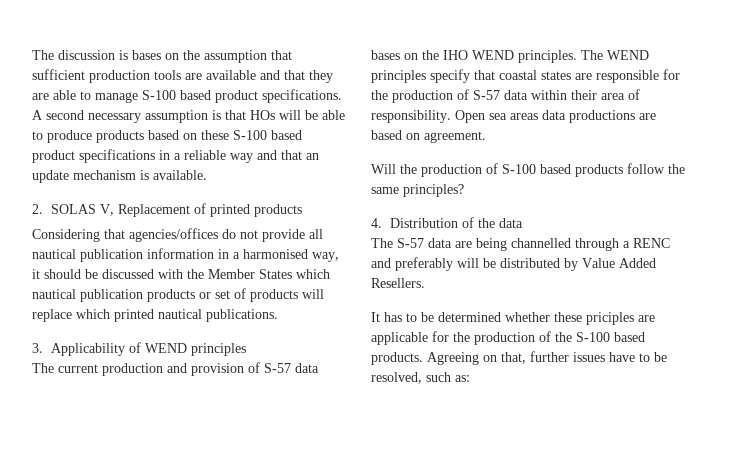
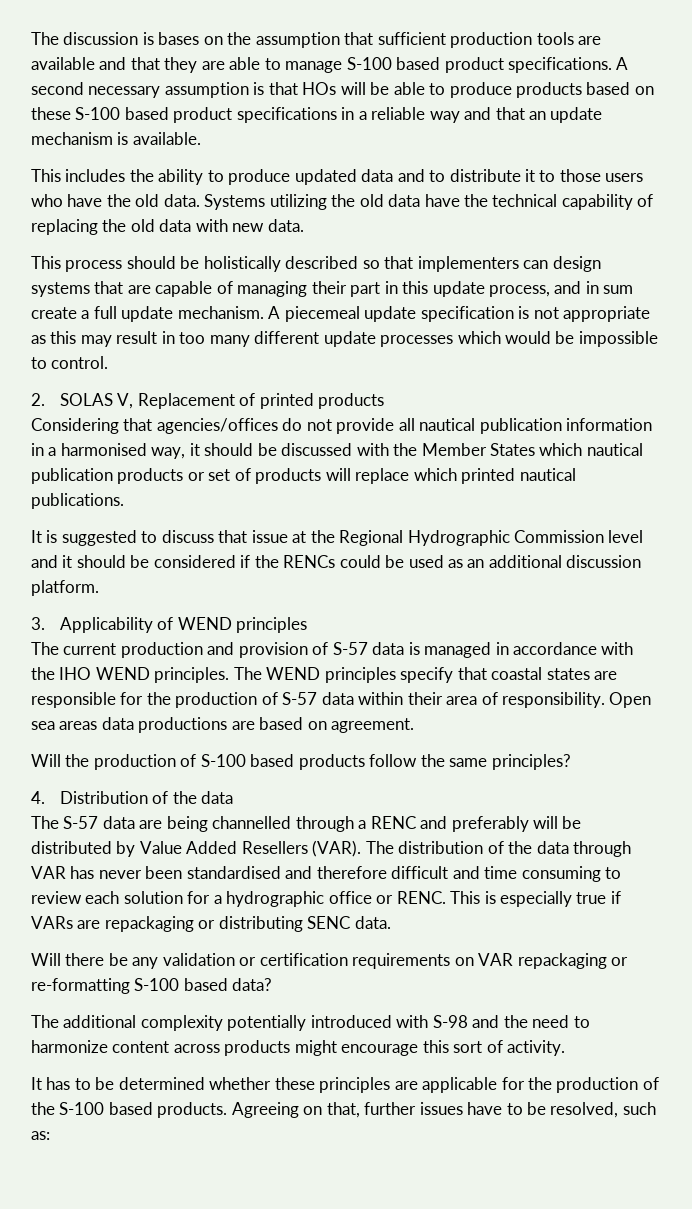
+ This includes the ability to produce updated data and to distribute it to those users who have the old data. Systems utilizing the old data have the technical capability of replacing the old data with new data.
+ This process should be holistically described so that implementers can design systems that are capable of managing their part in this update process, and in sum create a full update mechanism. A piecemeal update specification is not appropriate as this may result in too many different update processes which would be impossible to control.
+ It is suggested to discuss that issue at the Regional Hydrographic Commission level and it should be considered if the RENCs could be used as an additional discussion platform.
- The current production and provision of S-57 data bases on the IHO WEND principles.
+ The current production and provision of S-57 data is managed in accordance with the IHO WEND principles.
- The S-57 data are being channelled through a RENC and preferably will be distributed by Value Added Resellers.
+ The S-57 data are being channelled through a RENC and preferably will be distributed by Value Added Resellers (VAR). The distribution of the data through VAR has never been standardised and therefore difficult and time consuming to review each solution for a hydrographic office or RENC. This is especially true if VARs are repackaging or distributing SENC data.
+ Will there be any validation or certification requirements on VAR repackaging or re-formatting S-100 based data?
+ The additional complexity potentially introduced with S-98 and the need to harmonize content across products might encourage this sort of activity.
- It has to be determined whether these priciples are applicable for the production of the S-100 based products.
+ It has to be determined whether these principles are applicable for the production of the S-100 based products.

